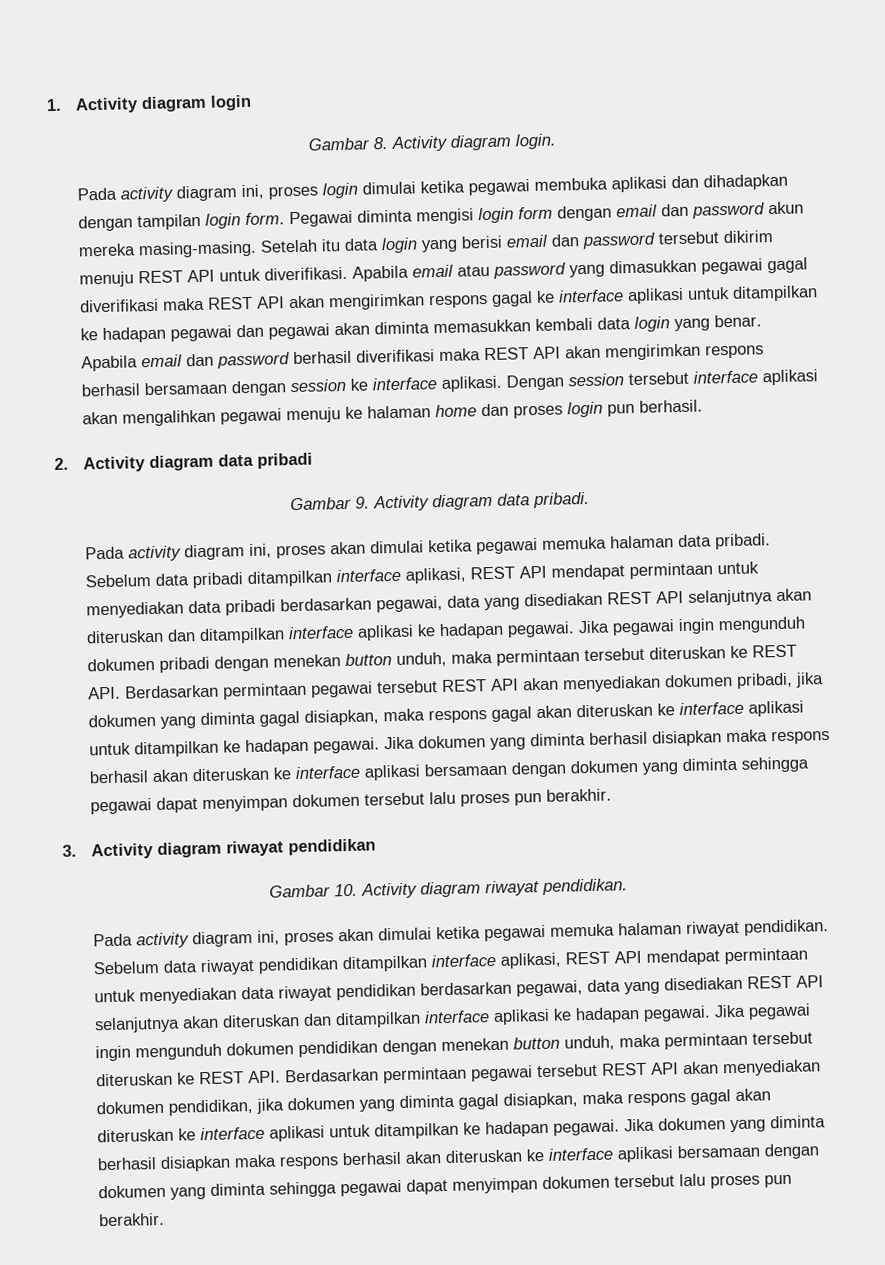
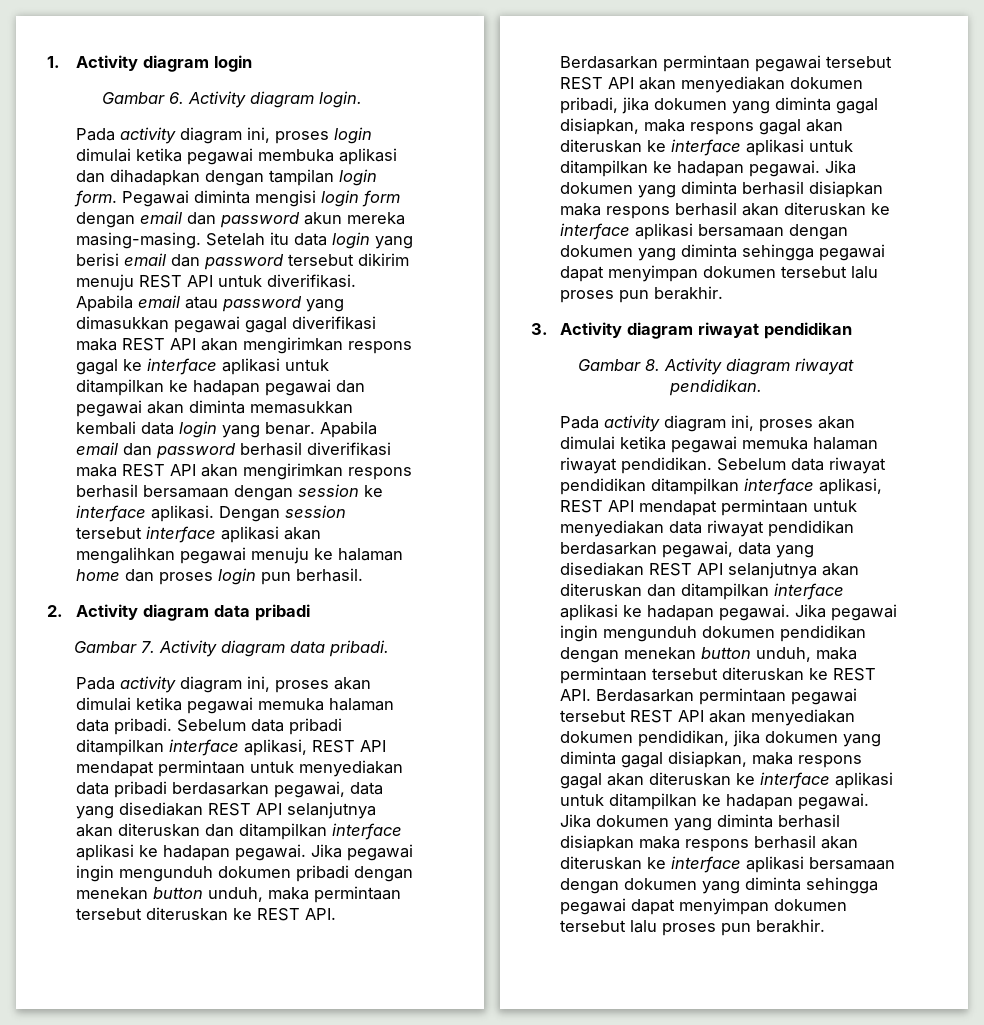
- Gambar 8. Activity diagram login.
+ Gambar 6. Activity diagram login.
- Gambar 9. Activity diagram data pribadi.
+ Gambar 7. Activity diagram data pribadi.
- Gambar 10. Activity diagram riwayat pendidikan.
+ Gambar 8. Activity diagram riwayat pendidikan.

